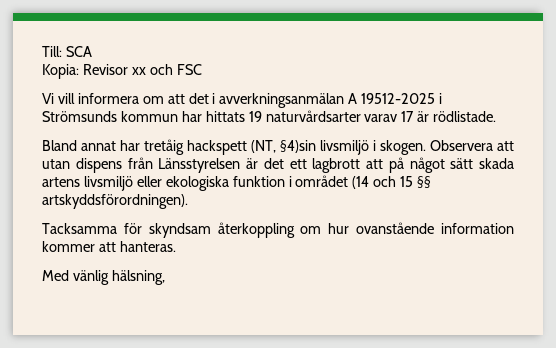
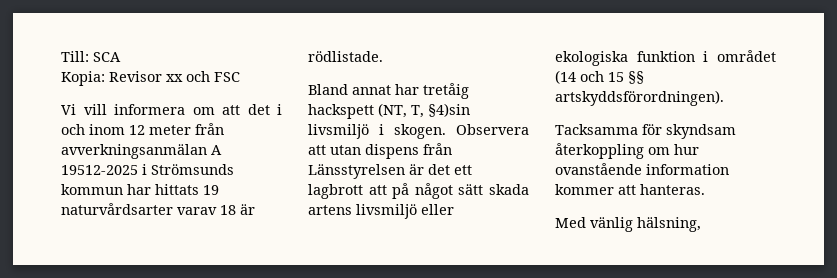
- Vi vill informera om att det i avverkningsanmälan A 19512-2025 i Strömsunds kommun har hittats 19 naturvårdsarter varav 17 är rödlistade.
+ Vi vill informera om att det i och inom 12 meter från avverkningsanmälan A 19512-2025 i Strömsunds kommun har hittats 19 naturvårdsarter varav 18 är rödlistade.
- Bland annat har tretåig hackspett (NT, §4)sin livsmiljö i skogen.
+ Bland annat har tretåig hackspett (NT, T, §4)sin livsmiljö i skogen.

